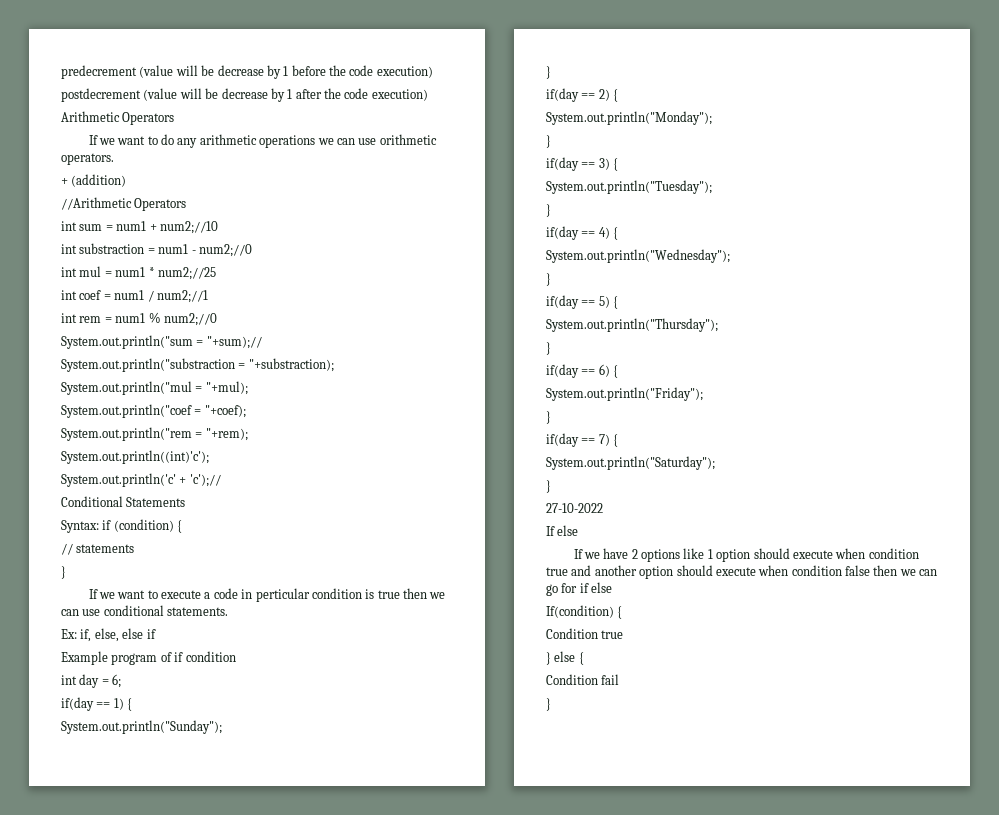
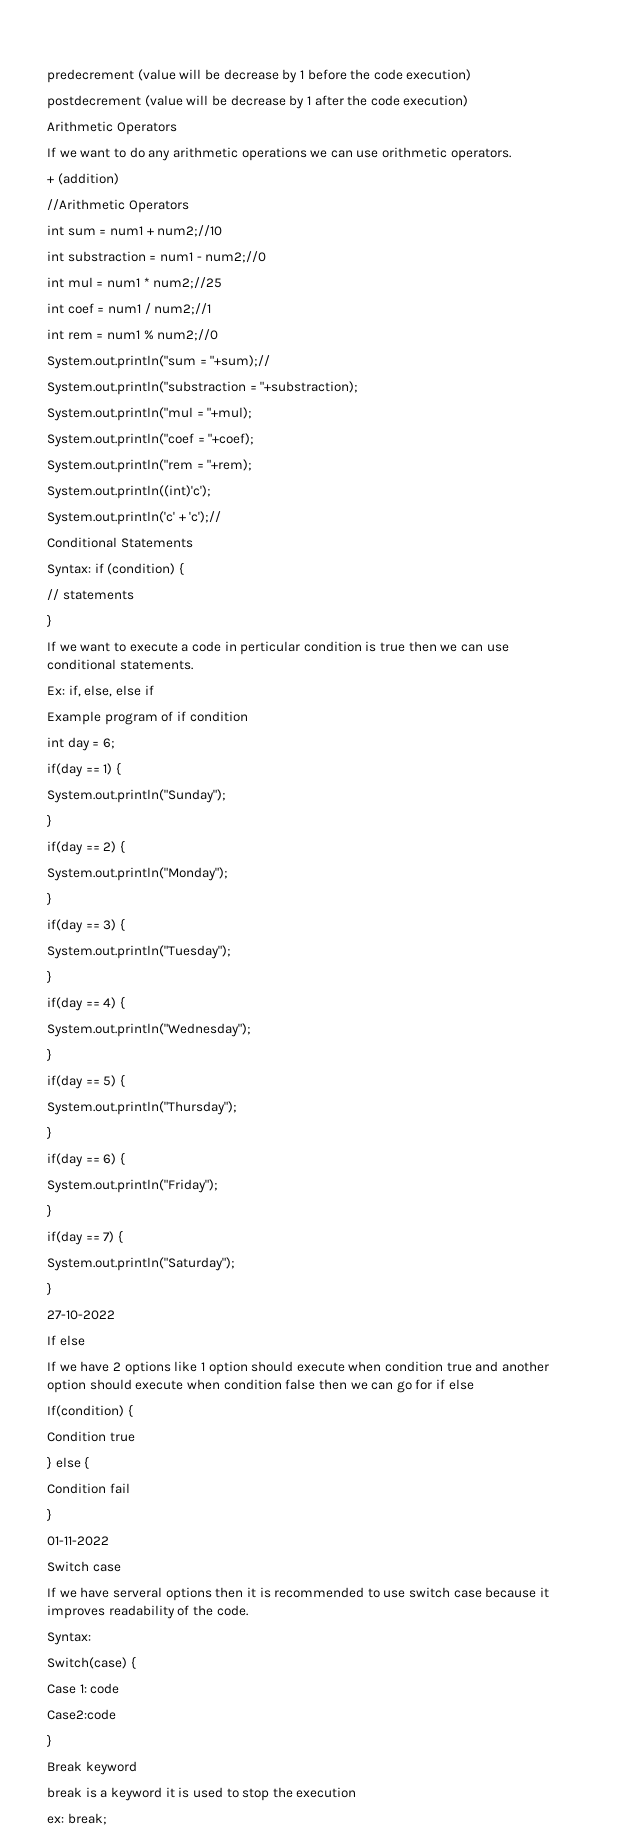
+ 01-11-2022
+ Switch case
+ If we have serveral options then it is recommended to use switch case because it improves readability of the code.
+ Syntax:
+ Switch(case) {
+ Case 1: code
+ Case2:code
+ }
+ Break keyword
+ break is a keyword it is used to stop the execution
+ ex: break;

